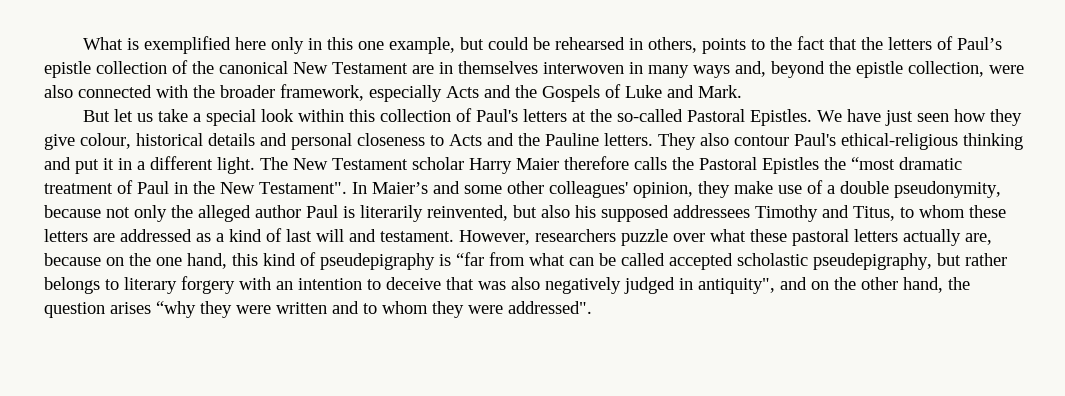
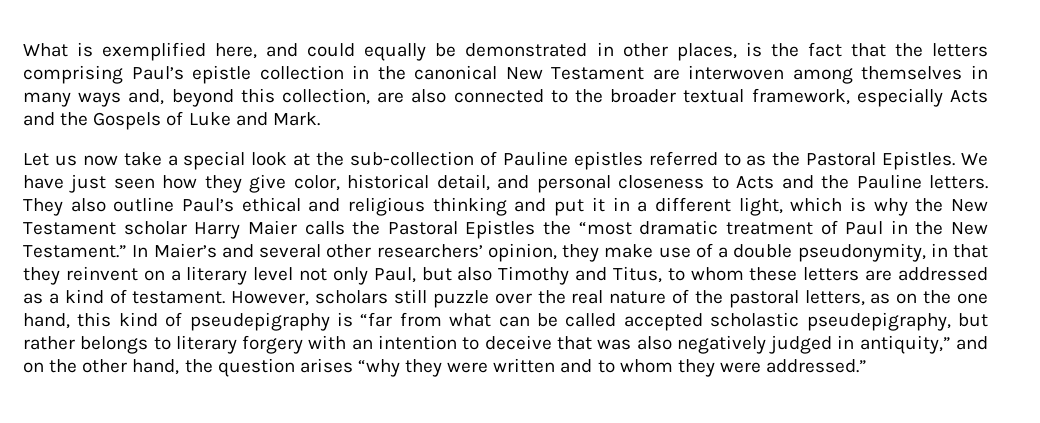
- What is exemplified here only in this one example, but could be rehearsed in others, points to the fact that the letters of Paul’s epistle collection of the canonical New Testament are in themselves interwoven in many ways and, beyond the epistle collection, were also connected with the broader framework, especially Acts and the Gospels of Luke and Mark.
+ What is exemplified here, and could equally be demonstrated in other places, is the fact that the letters comprising Paul’s epistle collection in the canonical New Testament are interwoven among themselves in many ways and, beyond this collection, are also connected to the broader textual framework, especially Acts and the Gospels of Luke and Mark.
- But let us take a special look within this collection of Paul's letters at the so-called Pastoral Epistles.
+ Let us now take a special look at the sub-collection of Pauline epistles referred to as the Pastoral Epistles.
- We have just seen how they give colour, historical details and personal closeness to Acts and the Pauline letters.
+ We have just seen how they give color, historical detail, and personal closeness to Acts and the Pauline letters.
- They also contour Paul's ethical-religious thinking and put it in a different light. The New Testament scholar Harry Maier therefore calls the Pastoral Epistles the “most dramatic treatment of Paul in the New Testament".
+ They also outline Paul’s ethical and religious thinking and put it in a different light, which is why the New Testament scholar Harry Maier calls the Pastoral Epistles the “most dramatic treatment of Paul in the New Testament.”
- In Maier’s and some other colleagues' opinion, they make use of a double pseudonymity, because not only the alleged author Paul is literarily reinvented, but also his supposed addressees Timothy and Titus, to whom these letters are addressed as a kind of last will and testament. However, researchers puzzle over what these pastoral letters actually are, because on the one hand, this kind of pseudepigraphy is “far from what can be called accepted scholastic pseudepigraphy, but rather belongs to literary forgery with an intention to deceive that was also negatively judged in antiquity", and on the other hand, the question arises “why they were written and to whom they were addressed".
+ In Maier’s and several other researchers’ opinion, they make use of a double pseudonymity, in that they reinvent on a literary level not only Paul, but also Timothy and Titus, to whom these letters are addressed as a kind of testament. However, scholars still puzzle over the real nature of the pastoral letters, as on the one hand, this kind of pseudepigraphy is “far from what can be called accepted scholastic pseudepigraphy, but rather belongs to literary forgery with an intention to deceive that was also negatively judged in antiquity,” and on the other hand, the question arises “why they were written and to whom they were addressed.”

